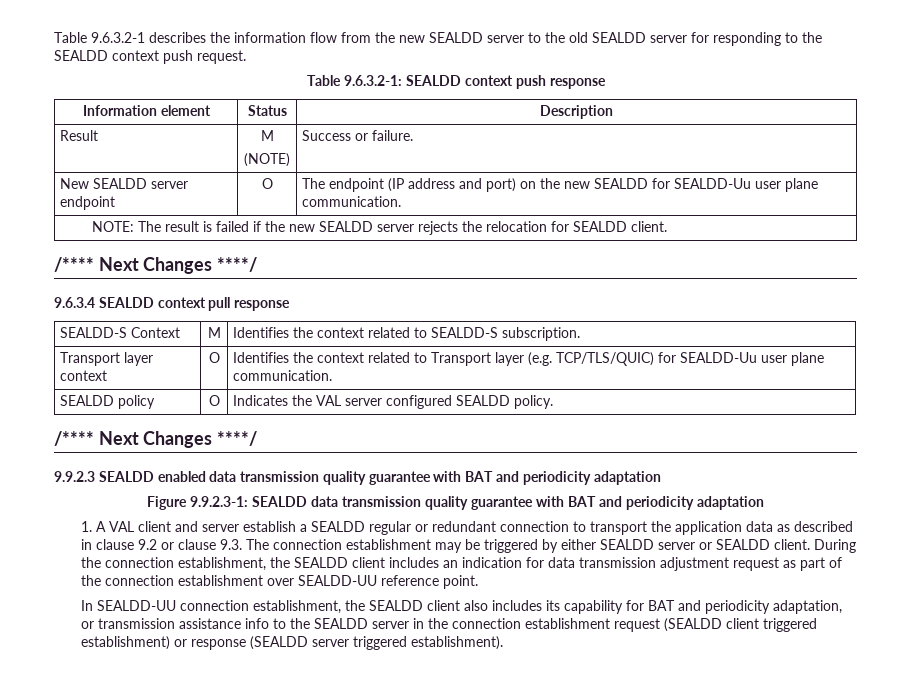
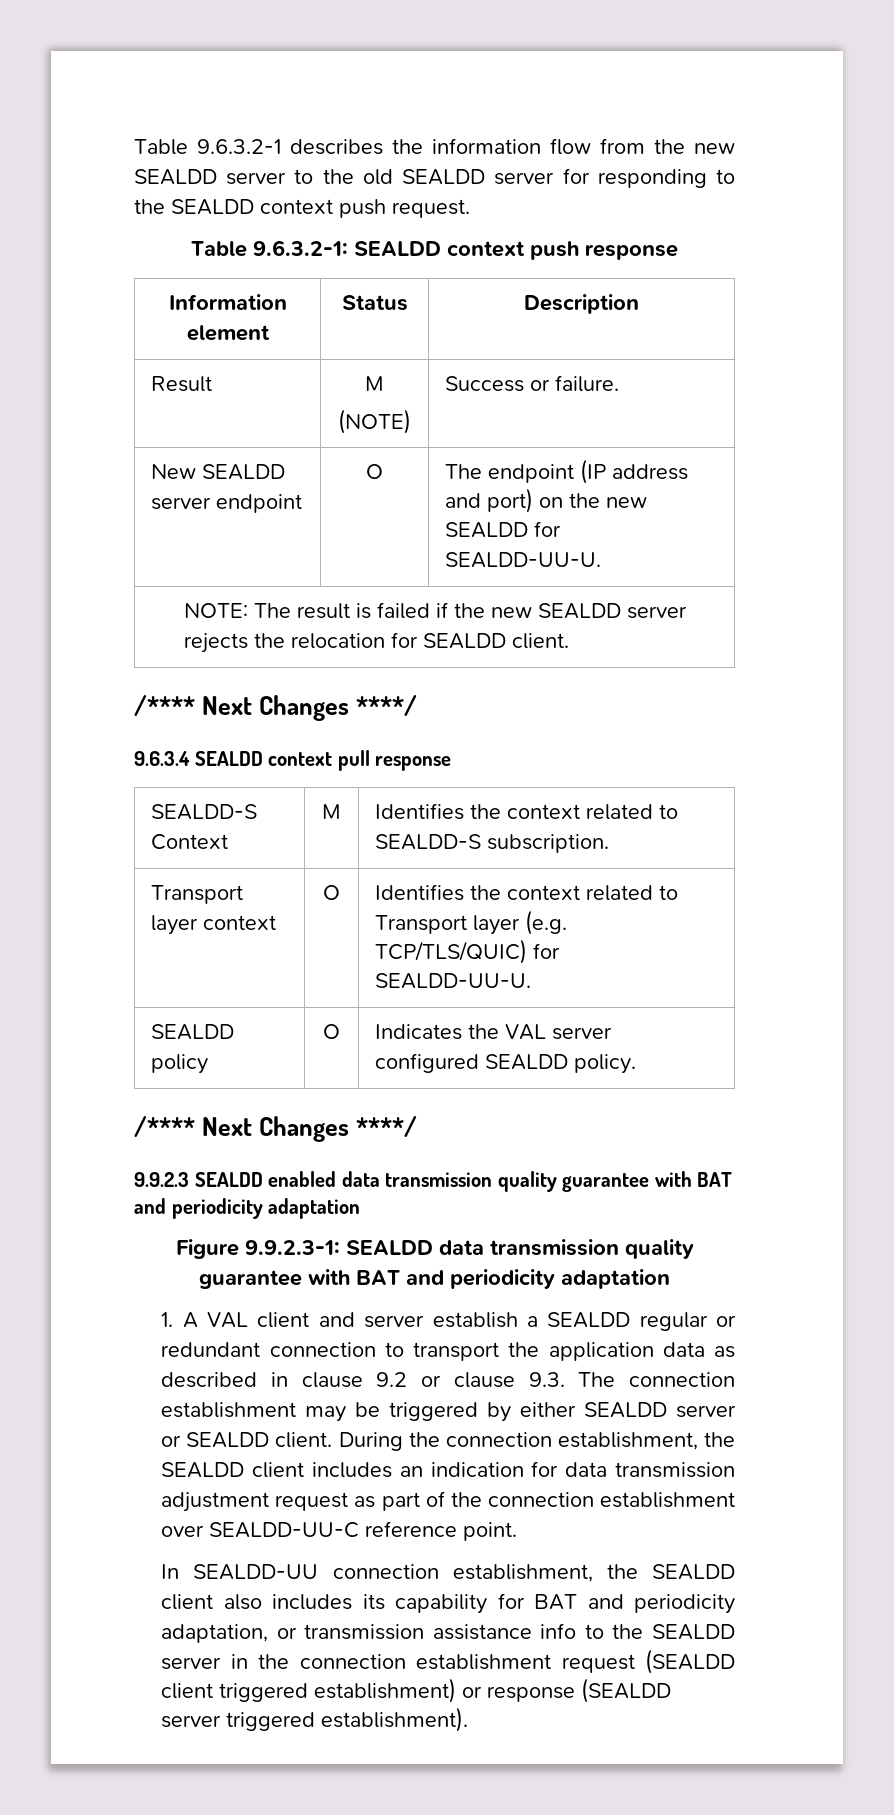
- New SEALDD server endpoint | O | The endpoint (IP address and port) on the new SEALDD for SEALDD-Uu user plane communication.
+ New SEALDD server endpoint | O | The endpoint (IP address and port) on the new SEALDD for SEALDD-UU-U.
- Transport layer context | O | Identifies the context related to Transport layer (e.g. TCP/TLS/QUIC) for SEALDD-Uu user plane communication.
+ Transport layer context | O | Identifies the context related to Transport layer (e.g. TCP/TLS/QUIC) for SEALDD-UU-U.
- During the connection establishment, the SEALDD client includes an indication for data transmission adjustment request as part of the connection establishment over SEALDD-UU reference point.
+ During the connection establishment, the SEALDD client includes an indication for data transmission adjustment request as part of the connection establishment over SEALDD-UU-C reference point.

